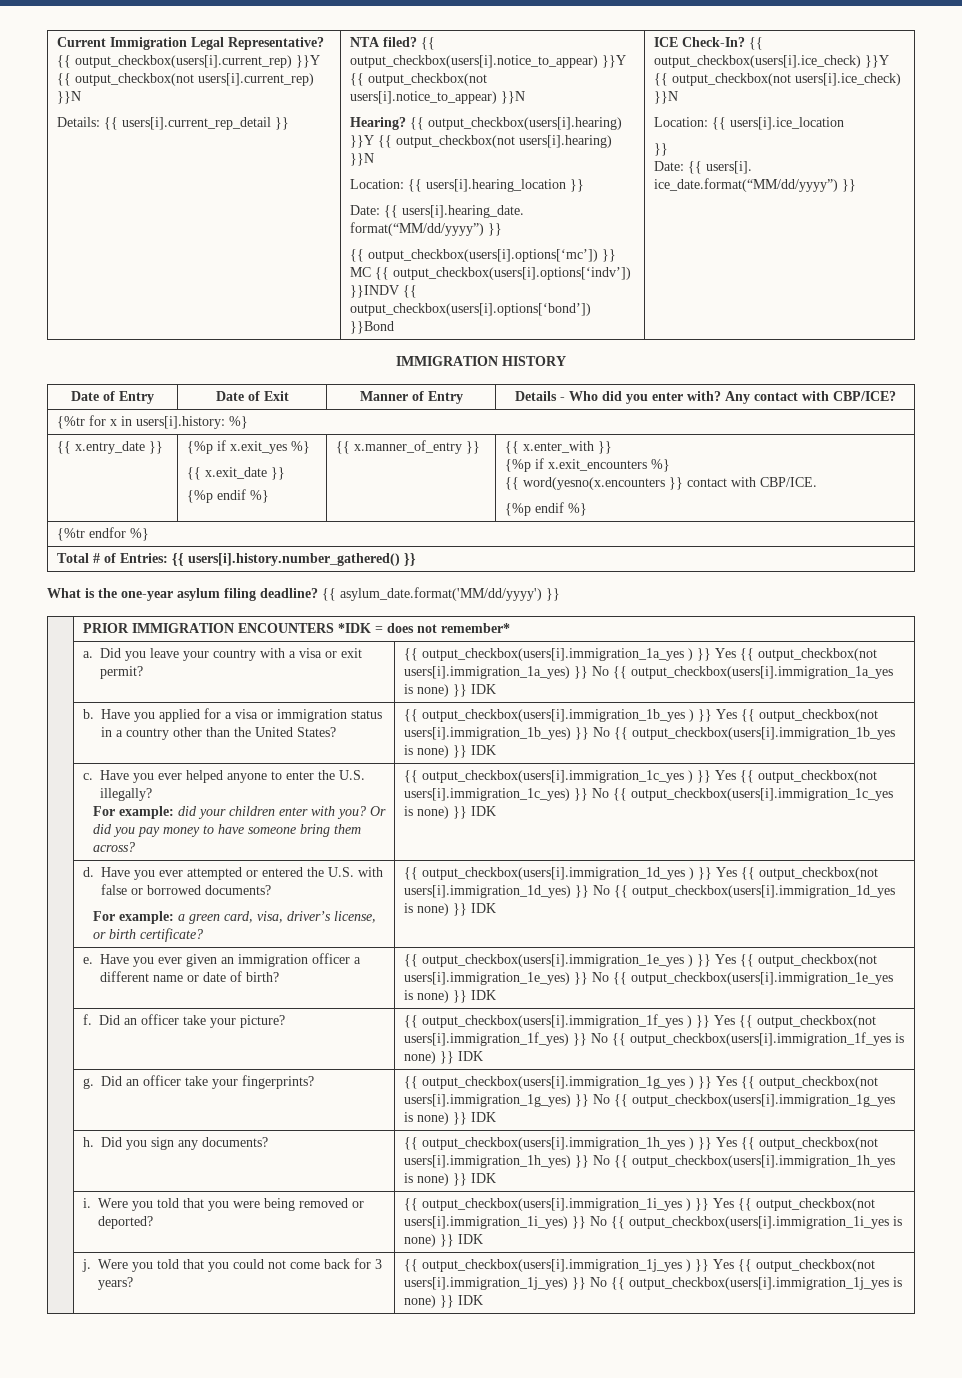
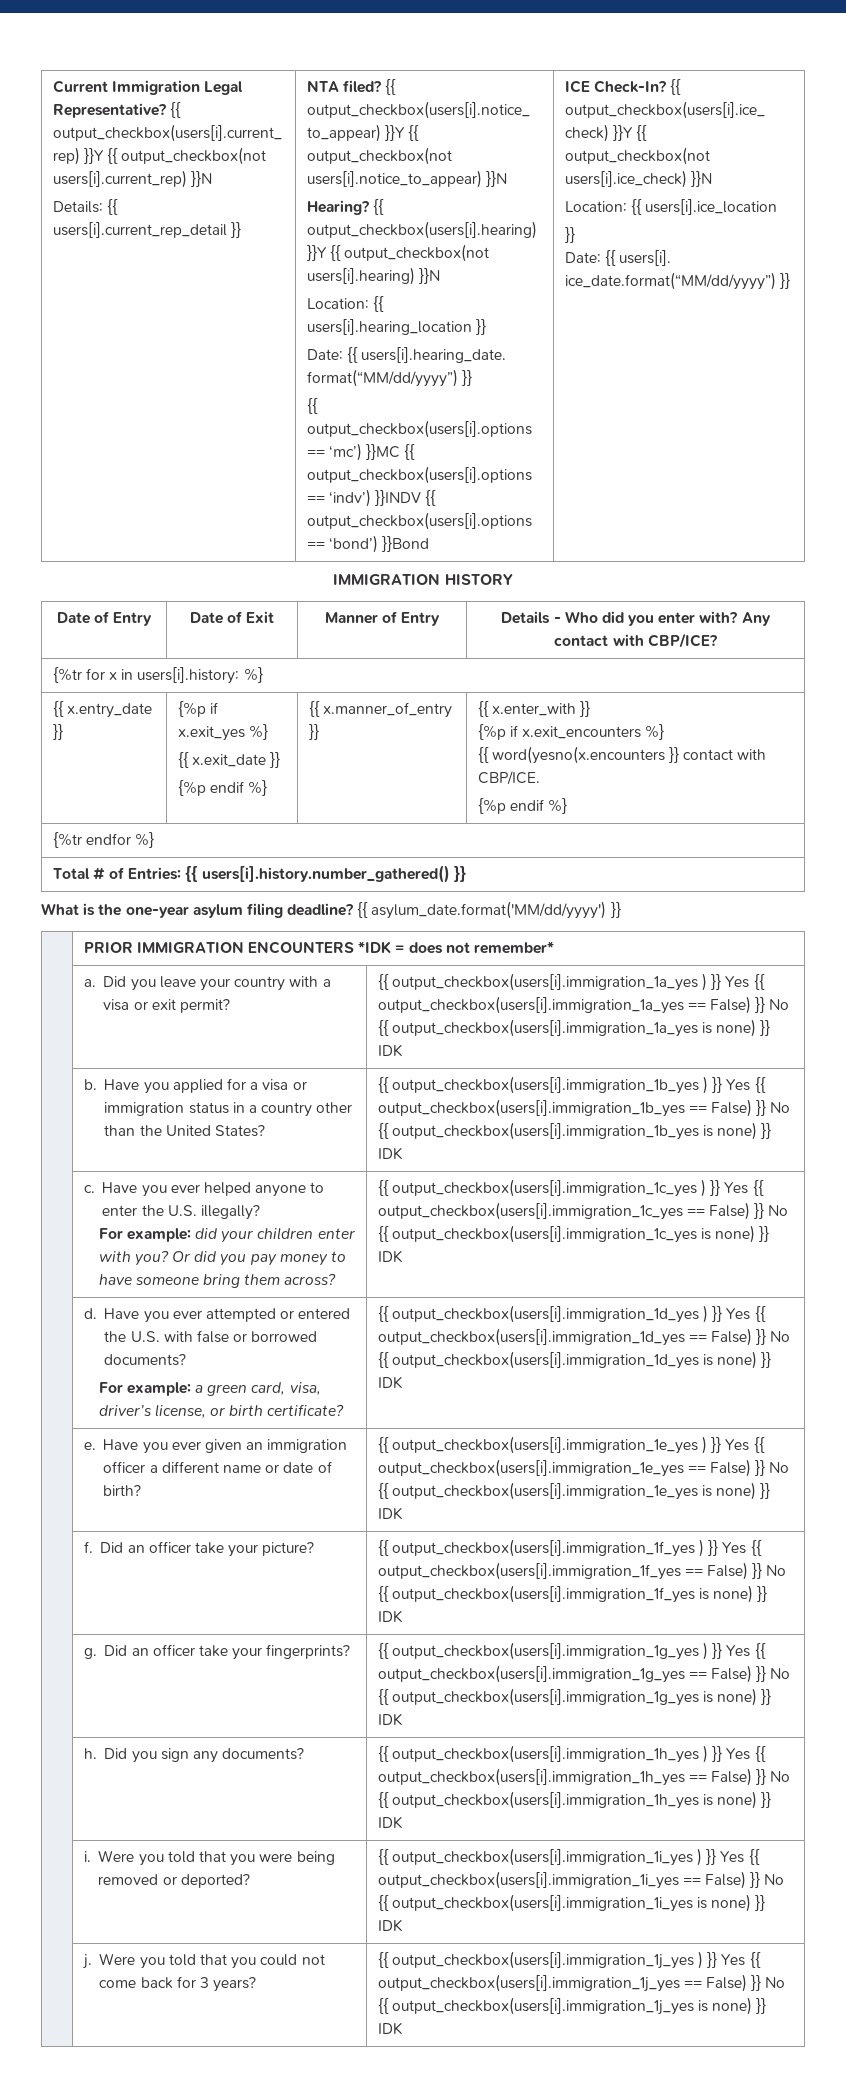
- {{ output_checkbox(users[i].options[‘mc’]) }} MC {{ output_checkbox(users[i].options[‘indv’]) }}INDV {{ output_checkbox(users[i].options[‘bond’]) }}Bond
+ {{ output_checkbox(users[i].options == ‘mc’) }}MC {{ output_checkbox(users[i].options == ‘indv’) }}INDV {{ output_checkbox(users[i].options == ‘bond’) }}Bond
- | a. Did you leave your country with a visa or exit permit? | {{ output_checkbox(users[i].immigration_1a_yes ) }} Yes {{ output_checkbox(not users[i].immigration_1a_yes) }} No {{ output_checkbox(users[i].immigration_1a_yes is none) }} IDK
+ | a. Did you leave your country with a visa or exit permit? | {{ output_checkbox(users[i].immigration_1a_yes ) }} Yes {{ output_checkbox(users[i].immigration_1a_yes == False) }} No {{ output_checkbox(users[i].immigration_1a_yes is none) }} IDK
- | b. Have you applied for a visa or immigration status in a country other than the United States? | {{ output_checkbox(users[i].immigration_1b_yes ) }} Yes {{ output_checkbox(not users[i].immigration_1b_yes) }} No {{ output_checkbox(users[i].immigration_1b_yes is none) }} IDK
+ | b. Have you applied for a visa or immigration status in a country other than the United States? | {{ output_checkbox(users[i].immigration_1b_yes ) }} Yes {{ output_checkbox(users[i].immigration_1b_yes == False) }} No {{ output_checkbox(users[i].immigration_1b_yes is none) }} IDK
- {{ output_checkbox(users[i].immigration_1c_yes ) }} Yes {{ output_checkbox(not users[i].immigration_1c_yes) }} No {{ output_checkbox(users[i].immigration_1c_yes is none) }} IDK
+ {{ output_checkbox(users[i].immigration_1c_yes ) }} Yes {{ output_checkbox(users[i].immigration_1c_yes == False) }} No {{ output_checkbox(users[i].immigration_1c_yes is none) }} IDK
- {{ output_checkbox(users[i].immigration_1d_yes ) }} Yes {{ output_checkbox(not users[i].immigration_1d_yes) }} No {{ output_checkbox(users[i].immigration_1d_yes is none) }} IDK
+ {{ output_checkbox(users[i].immigration_1d_yes ) }} Yes {{ output_checkbox(users[i].immigration_1d_yes == False) }} No {{ output_checkbox(users[i].immigration_1d_yes is none) }} IDK
- | e. Have you ever given an immigration officer a different name or date of birth? | {{ output_checkbox(users[i].immigration_1e_yes ) }} Yes {{ output_checkbox(not users[i].immigration_1e_yes) }} No {{ output_checkbox(users[i].immigration_1e_yes is none) }} IDK
+ | e. Have you ever given an immigration officer a different name or date of birth? | {{ output_checkbox(users[i].immigration_1e_yes ) }} Yes {{ output_checkbox(users[i].immigration_1e_yes == False) }} No {{ output_checkbox(users[i].immigration_1e_yes is none) }} IDK
- | f. Did an officer take your picture? | {{ output_checkbox(users[i].immigration_1f_yes ) }} Yes {{ output_checkbox(not users[i].immigration_1f_yes) }} No {{ output_checkbox(users[i].immigration_1f_yes is none) }} IDK
+ | f. Did an officer take your picture? | {{ output_checkbox(users[i].immigration_1f_yes ) }} Yes {{ output_checkbox(users[i].immigration_1f_yes == False) }} No {{ output_checkbox(users[i].immigration_1f_yes is none) }} IDK
- | g. Did an officer take your fingerprints? | {{ output_checkbox(users[i].immigration_1g_yes ) }} Yes {{ output_checkbox(not users[i].immigration_1g_yes) }} No {{ output_checkbox(users[i].immigration_1g_yes is none) }} IDK
+ | g. Did an officer take your fingerprints? | {{ output_checkbox(users[i].immigration_1g_yes ) }} Yes {{ output_checkbox(users[i].immigration_1g_yes == False) }} No {{ output_checkbox(users[i].immigration_1g_yes is none) }} IDK
- | h. Did you sign any documents? | {{ output_checkbox(users[i].immigration_1h_yes ) }} Yes {{ output_checkbox(not users[i].immigration_1h_yes) }} No {{ output_checkbox(users[i].immigration_1h_yes is none) }} IDK
+ | h. Did you sign any documents? | {{ output_checkbox(users[i].immigration_1h_yes ) }} Yes {{ output_checkbox(users[i].immigration_1h_yes == False) }} No {{ output_checkbox(users[i].immigration_1h_yes is none) }} IDK
- | i. Were you told that you were being removed or deported? | {{ output_checkbox(users[i].immigration_1i_yes ) }} Yes {{ output_checkbox(not users[i].immigration_1i_yes) }} No {{ output_checkbox(users[i].immigration_1i_yes is none) }} IDK
+ | i. Were you told that you were being removed or deported? | {{ output_checkbox(users[i].immigration_1i_yes ) }} Yes {{ output_checkbox(users[i].immigration_1i_yes == False) }} No {{ output_checkbox(users[i].immigration_1i_yes is none) }} IDK
- | j. Were you told that you could not come back for 3 years? | {{ output_checkbox(users[i].immigration_1j_yes ) }} Yes {{ output_checkbox(not users[i].immigration_1j_yes) }} No {{ output_checkbox(users[i].immigration_1j_yes is none) }} IDK
+ | j. Were you told that you could not come back for 3 years? | {{ output_checkbox(users[i].immigration_1j_yes ) }} Yes {{ output_checkbox(users[i].immigration_1j_yes == False) }} No {{ output_checkbox(users[i].immigration_1j_yes is none) }} IDK

